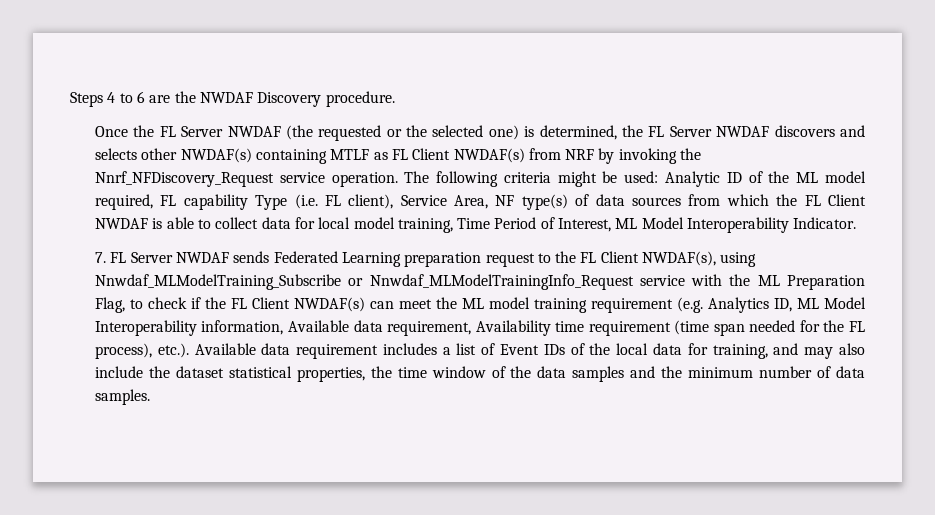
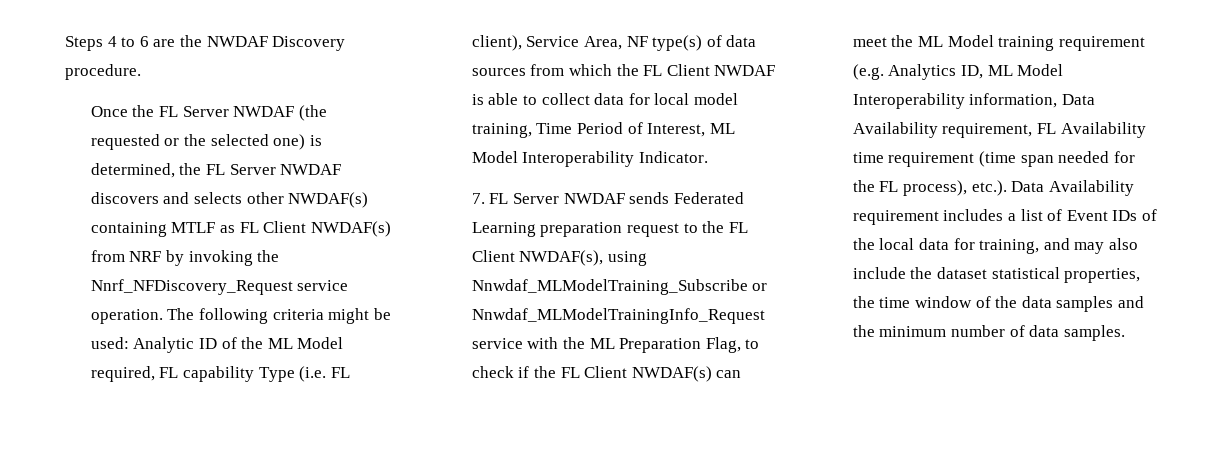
- The following criteria might be used: Analytic ID of the ML model required, FL capability Type (i.e. FL client), Service Area, NF type(s) of data sources from which the FL Client NWDAF is able to collect data for local model training, Time Period of Interest, ML Model Interoperability Indicator.
+ The following criteria might be used: Analytic ID of the ML Model required, FL capability Type (i.e. FL client), Service Area, NF type(s) of data sources from which the FL Client NWDAF is able to collect data for local model training, Time Period of Interest, ML Model Interoperability Indicator.
- 7. FL Server NWDAF sends Federated Learning preparation request to the FL Client NWDAF(s), using Nnwdaf_MLModelTraining_Subscribe or Nnwdaf_MLModelTrainingInfo_Request service with the ML Preparation Flag, to check if the FL Client NWDAF(s) can meet the ML model training requirement (e.g. Analytics ID, ML Model Interoperability information, Available data requirement, Availability time requirement (time span needed for the FL process), etc.). Available data requirement includes a list of Event IDs of the local data for training, and may also include the dataset statistical properties, the time window of the data samples and the minimum number of data samples.
+ 7. FL Server NWDAF sends Federated Learning preparation request to the FL Client NWDAF(s), using Nnwdaf_MLModelTraining_Subscribe or Nnwdaf_MLModelTrainingInfo_Request service with the ML Preparation Flag, to check if the FL Client NWDAF(s) can meet the ML Model training requirement (e.g. Analytics ID, ML Model Interoperability information, Data Availability requirement, FL Availability time requirement (time span needed for the FL process), etc.). Data Availability requirement includes a list of Event IDs of the local data for training, and may also include the dataset statistical properties, the time window of the data samples and the minimum number of data samples.

